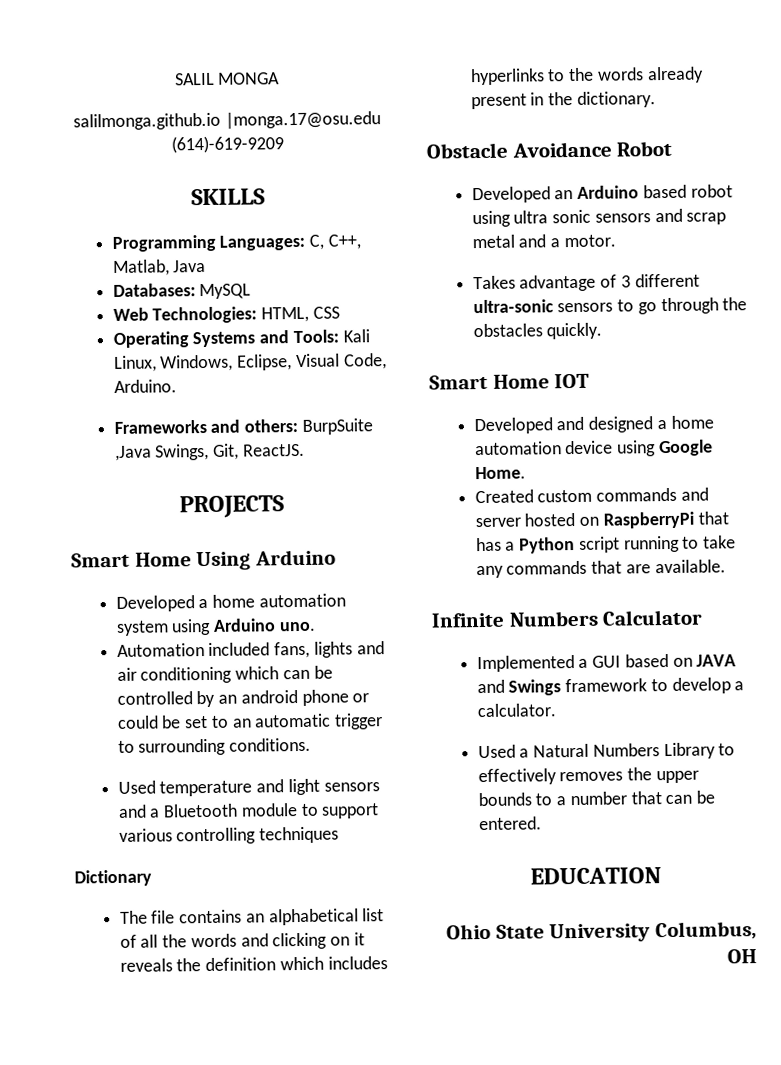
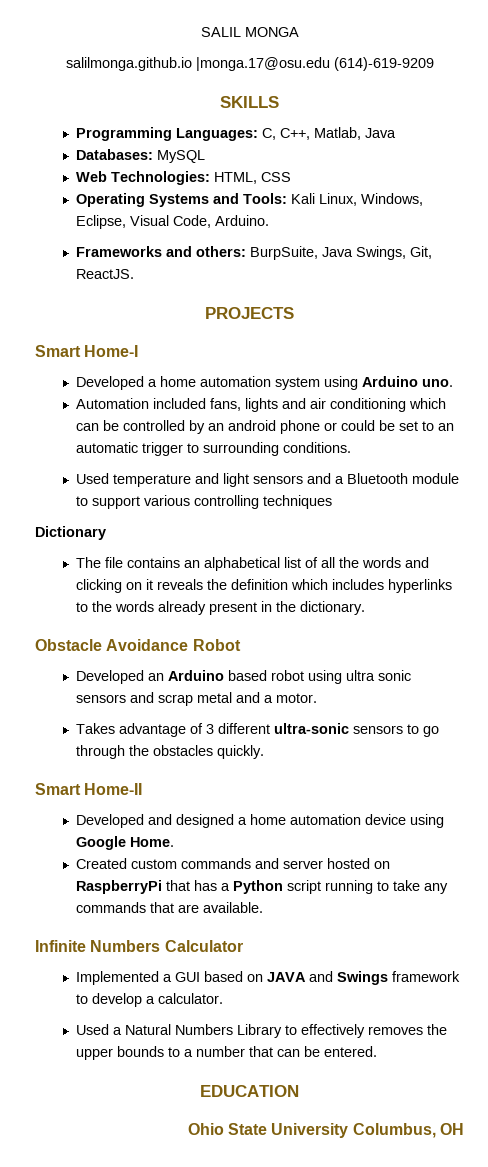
- Frameworks and others: BurpSuite ,Java Swings, Git, ReactJS.
+ Frameworks and others: BurpSuite, Java Swings, Git, ReactJS.
- Smart Home Using Arduino
+ Smart Home-I
- Smart Home IOT
+ Smart Home-II

